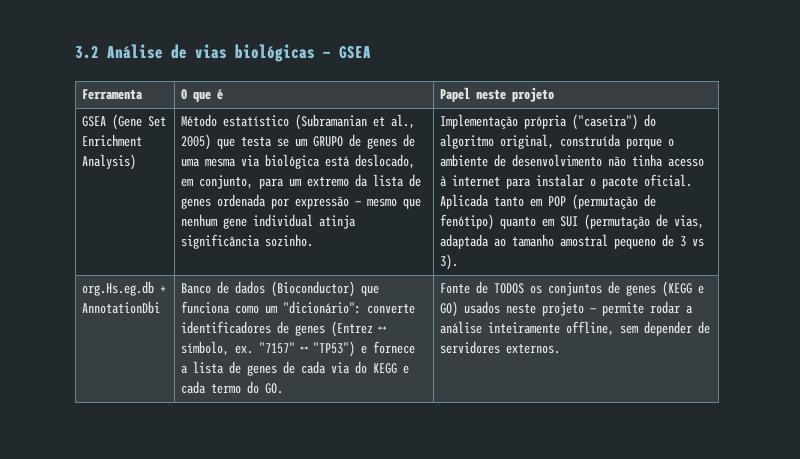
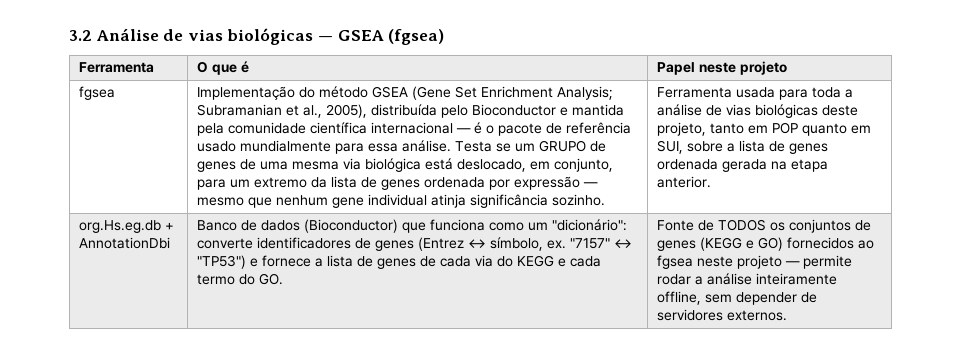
- 3.2 Análise de vias biológicas — GSEA
+ 3.2 Análise de vias biológicas — GSEA (fgsea)
- GSEA (Gene Set Enrichment Analysis) | Método estatístico (Subramanian et al., 2005) que testa se um GRUPO de genes de uma mesma via biológica está deslocado, em conjunto, para um extremo da lista de genes ordenada por expressão — mesmo que nenhum gene individual atinja significância sozinho.
+ fgsea | Implementação do método GSEA (Gene Set Enrichment Analysis; Subramanian et al., 2005), distribuída pelo Bioconductor e mantida pela comunidade científica internacional — é o pacote de referência usado mundialmente para essa análise. Testa se um GRUPO de genes de uma mesma via biológica está deslocado, em conjunto, para um extremo da lista de genes ordenada por expressão — mesmo que nenhum gene individual atinja significância sozinho.
- Implementação própria ("caseira") do algoritmo original, construída porque o ambiente de desenvolvimento não tinha acesso à internet para instalar o pacote oficial. Aplicada tanto em POP (permutação de fenótipo) quanto em SUI (permutação de vias, adaptada ao tamanho amostral pequeno de 3 vs 3).
+ Ferramenta usada para toda a análise de vias biológicas deste projeto, tanto em POP quanto em SUI, sobre a lista de genes ordenada gerada na etapa anterior.
- Fonte de TODOS os conjuntos de genes (KEGG e GO) usados neste projeto — permite rodar a análise inteiramente offline, sem depender de servidores externos.
+ Fonte de TODOS os conjuntos de genes (KEGG e GO) fornecidos ao fgsea neste projeto — permite rodar a análise inteiramente offline, sem depender de servidores externos.

